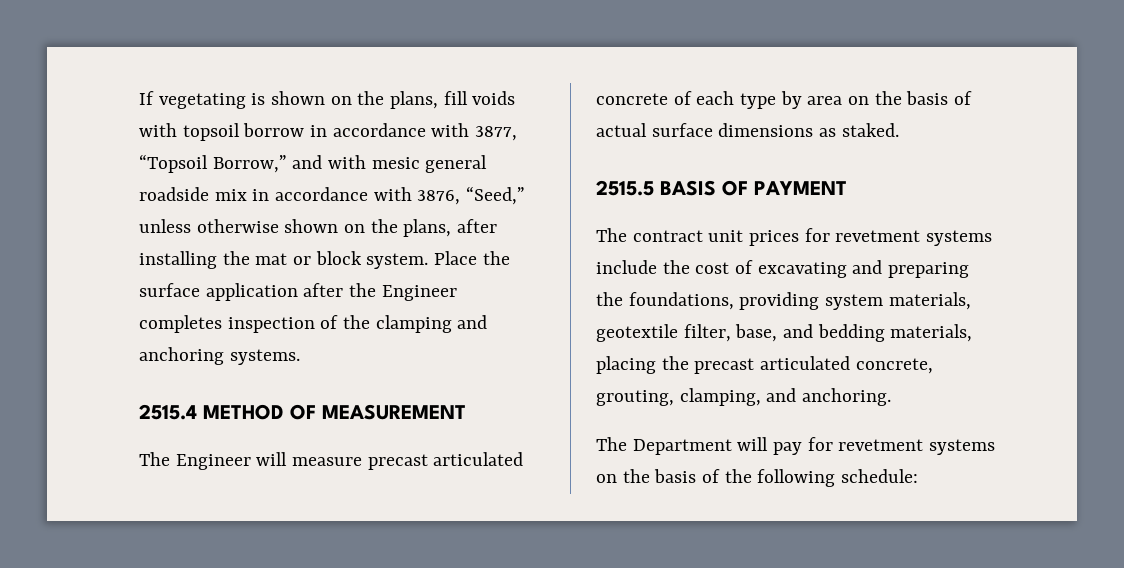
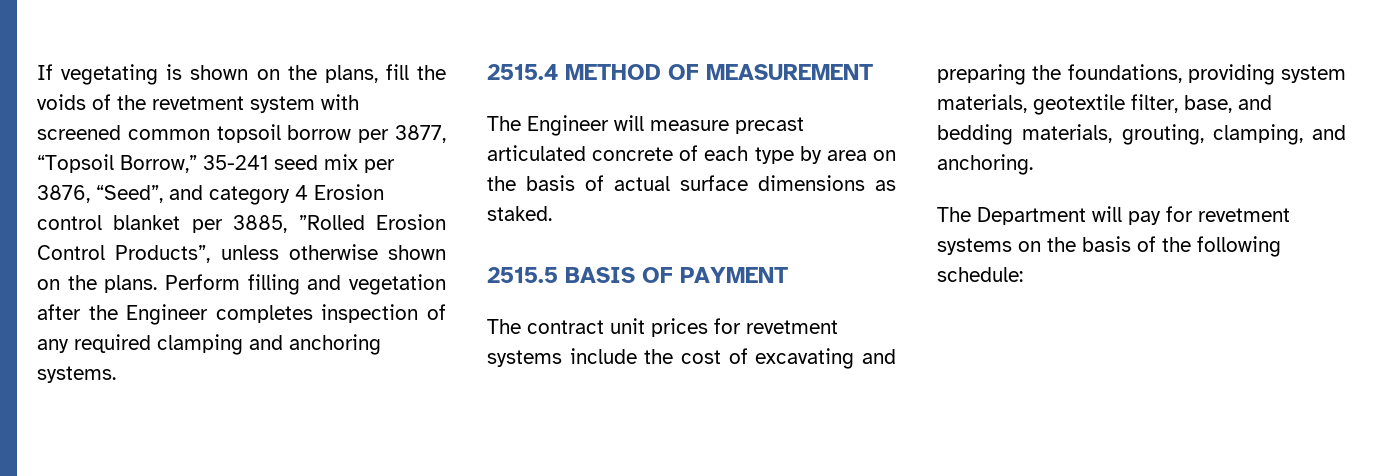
- If vegetating is shown on the plans, fill voids with topsoil borrow in accordance with 3877, “Topsoil Borrow,” and with mesic general roadside mix in accordance with 3876, “Seed,” unless otherwise shown on the plans, after installing the mat or block system. Place the surface application after the Engineer completes inspection of the clamping and anchoring systems.
+ If vegetating is shown on the plans, fill the voids of the revetment system with screened common topsoil borrow per 3877, “Topsoil Borrow,” 35-241 seed mix per 3876, “Seed”, and category 4 Erosion control blanket per 3885, ”Rolled Erosion Control Products”, unless otherwise shown on the plans. Perform filling and vegetation after the Engineer completes inspection of any required clamping and anchoring systems.
- The contract unit prices for revetment systems include the cost of excavating and preparing the foundations, providing system materials, geotextile filter, base, and bedding materials, placing the precast articulated concrete, grouting, clamping, and anchoring.
+ The contract unit prices for revetment systems include the cost of excavating and preparing the foundations, providing system materials, geotextile filter, base, and bedding materials, grouting, clamping, and anchoring.

